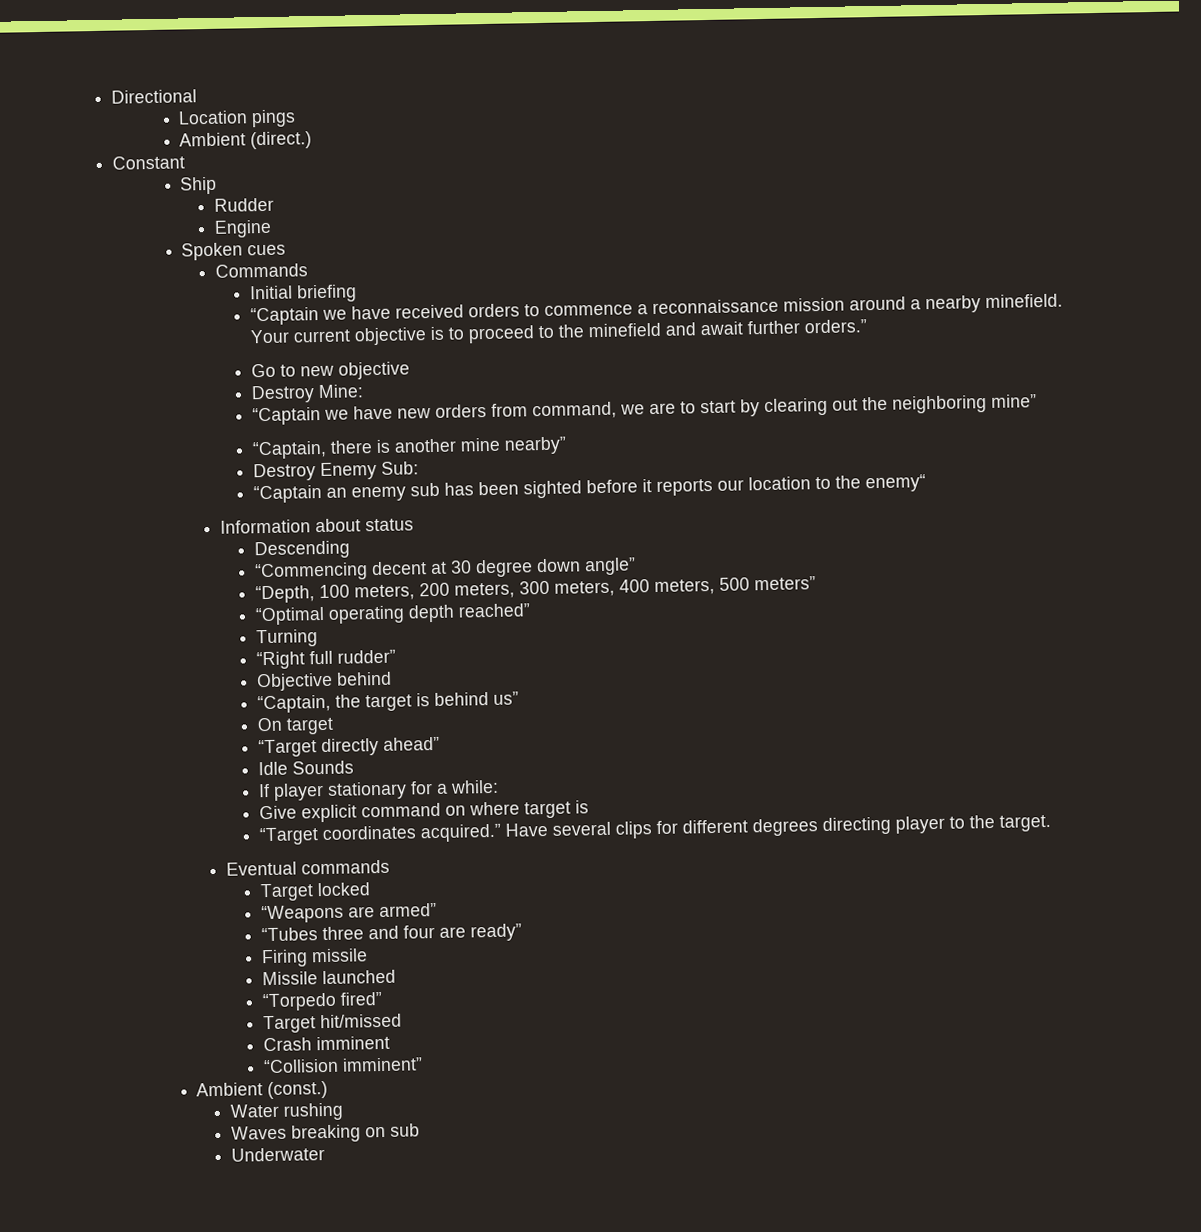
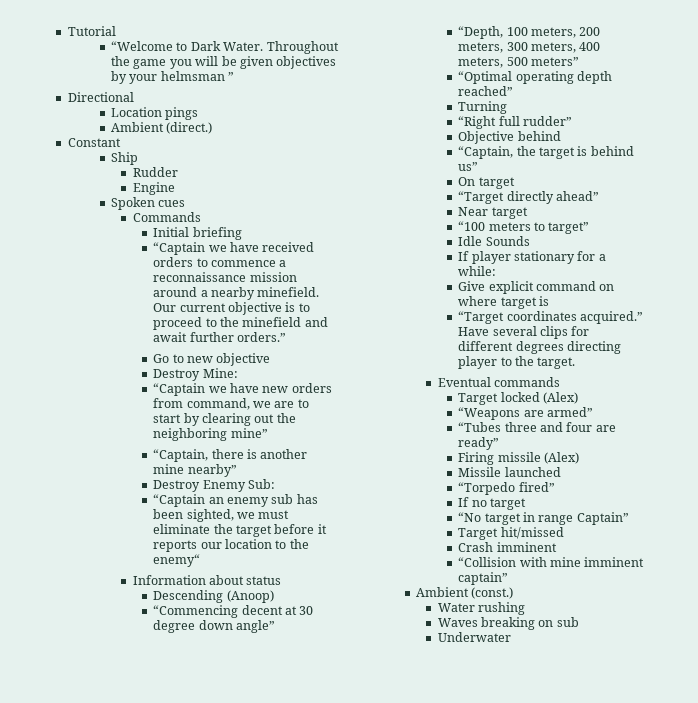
+ Tutorial
+ “Welcome to Dark Water. Throughout the game you will be given objectives by your helmsman ”
- Your current objective is to proceed to the minefield and await further orders.”
+ Our current objective is to proceed to the minefield and await further orders.”
- “Captain an enemy sub has been sighted before it reports our location to the enemy“
+ “Captain an enemy sub has been sighted, we must eliminate the target before it reports our location to the enemy“
- Descending
+ Descending (Anoop)
+ Near target
+ “100 meters to target”
- Target locked
+ Target locked (Alex)
- Firing missile
+ Firing missile (Alex)
+ If no target
+ “No target in range Captain”
- “Collision imminent”
+ “Collision with mine imminent captain”

